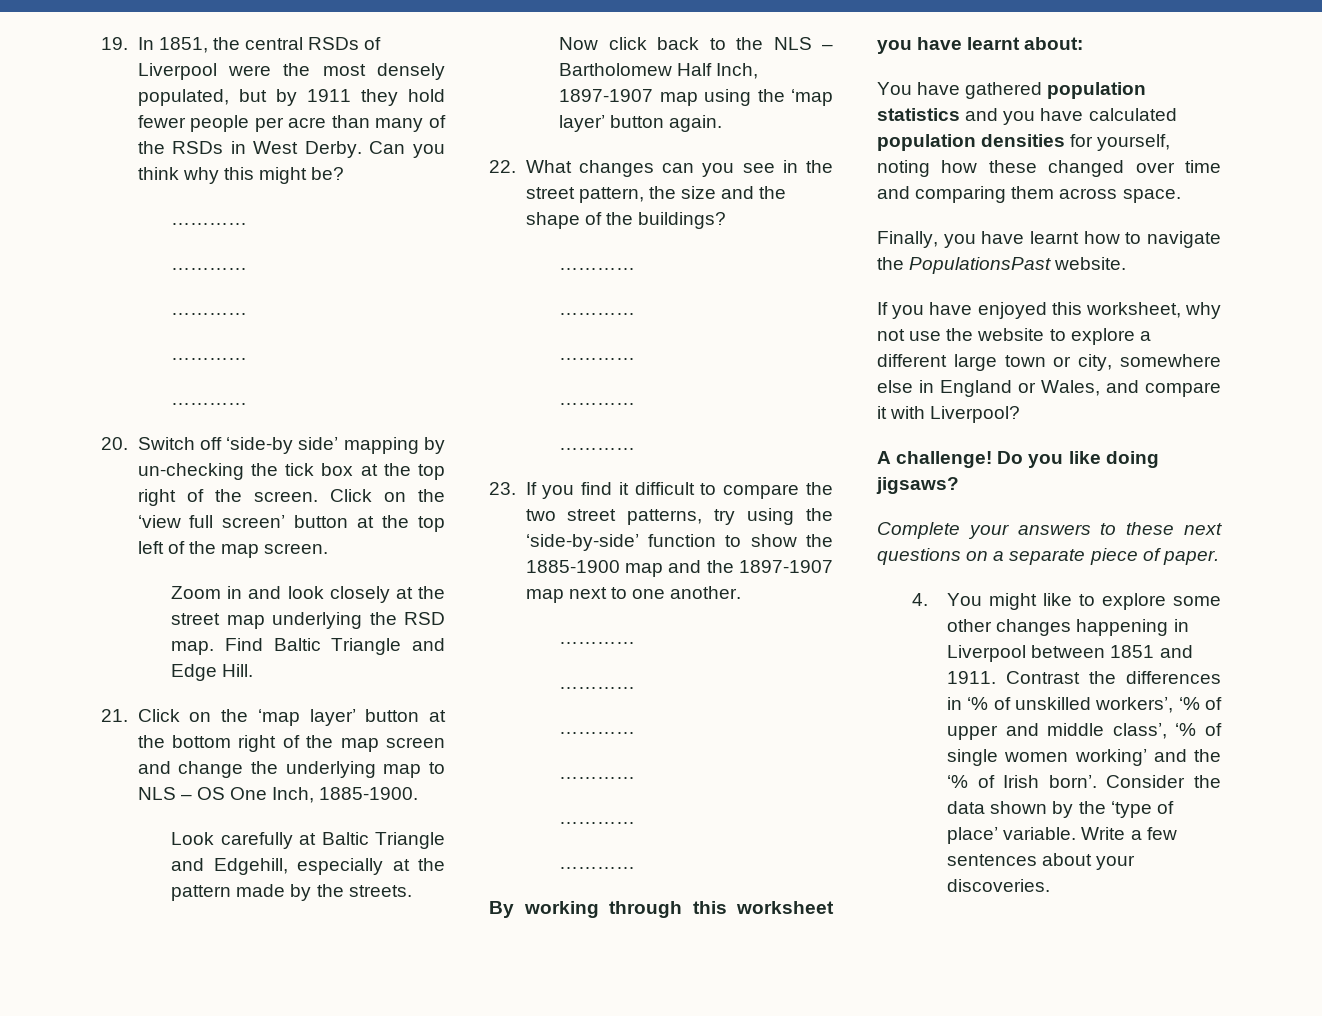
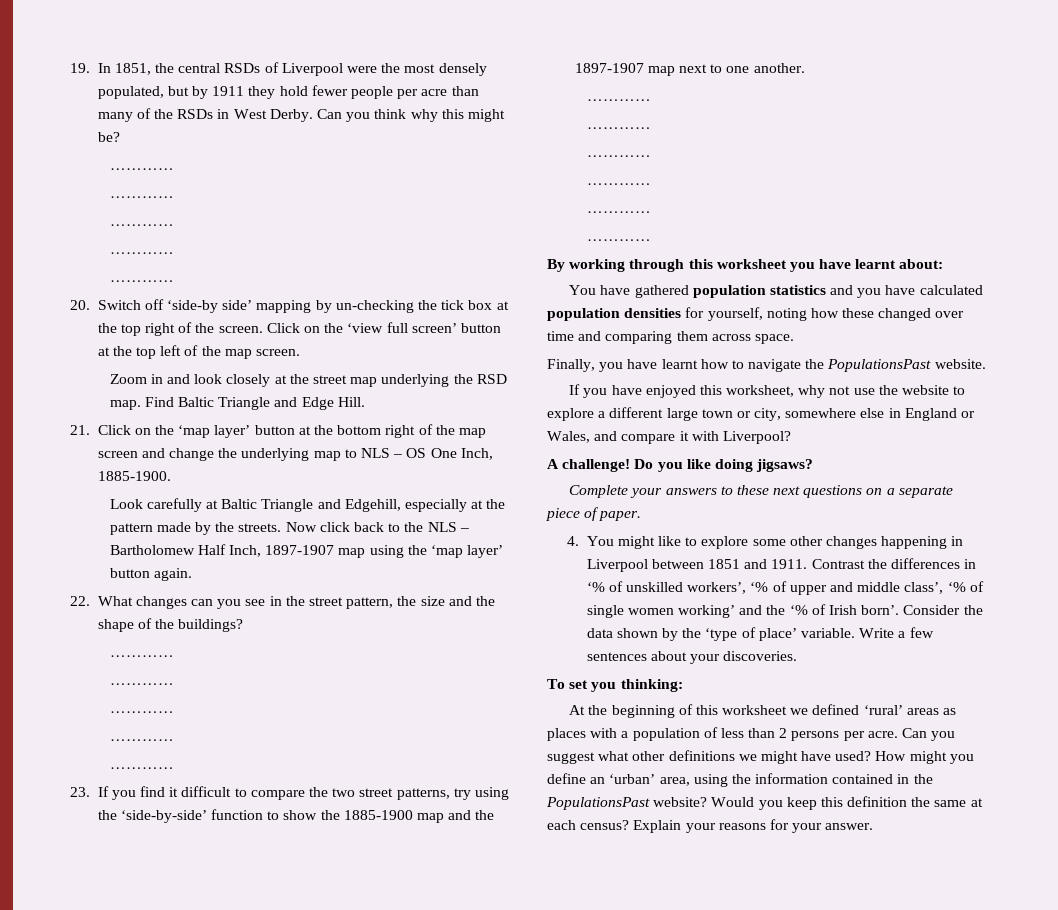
+ To set you thinking:
+ At the beginning of this worksheet we defined ‘rural’ areas as places with a population of less than 2 persons per acre. Can you suggest what other definitions we might have used? How might you define an ‘urban’ area, using the information contained in the PopulationsPast website? Would you keep this definition the same at each census? Explain your reasons for your answer.

